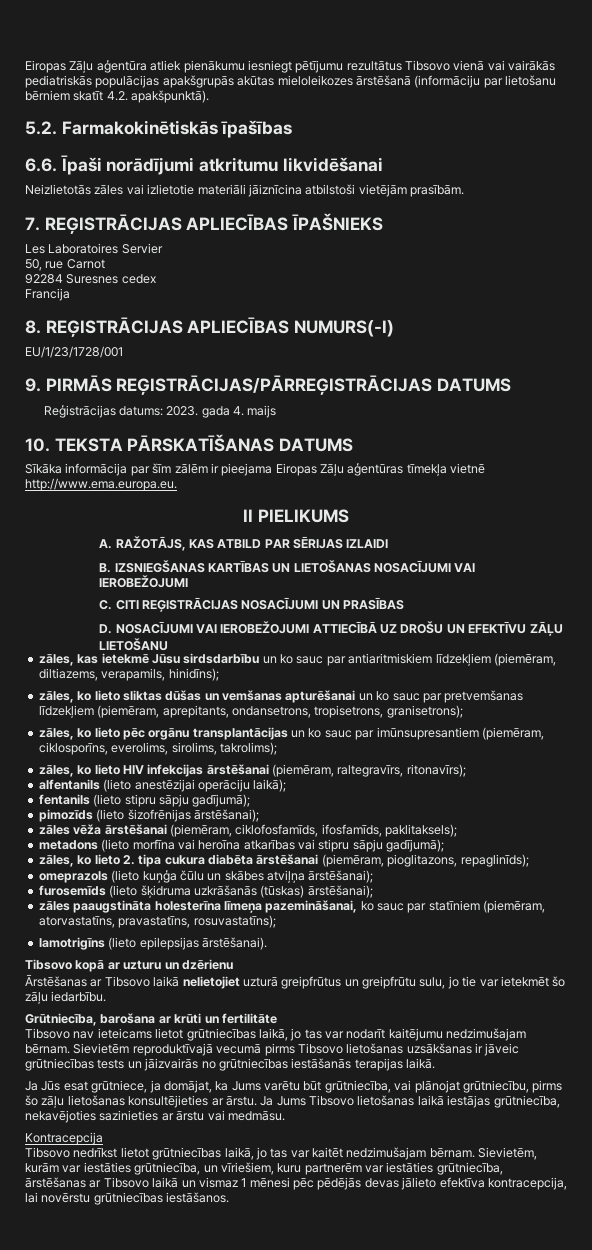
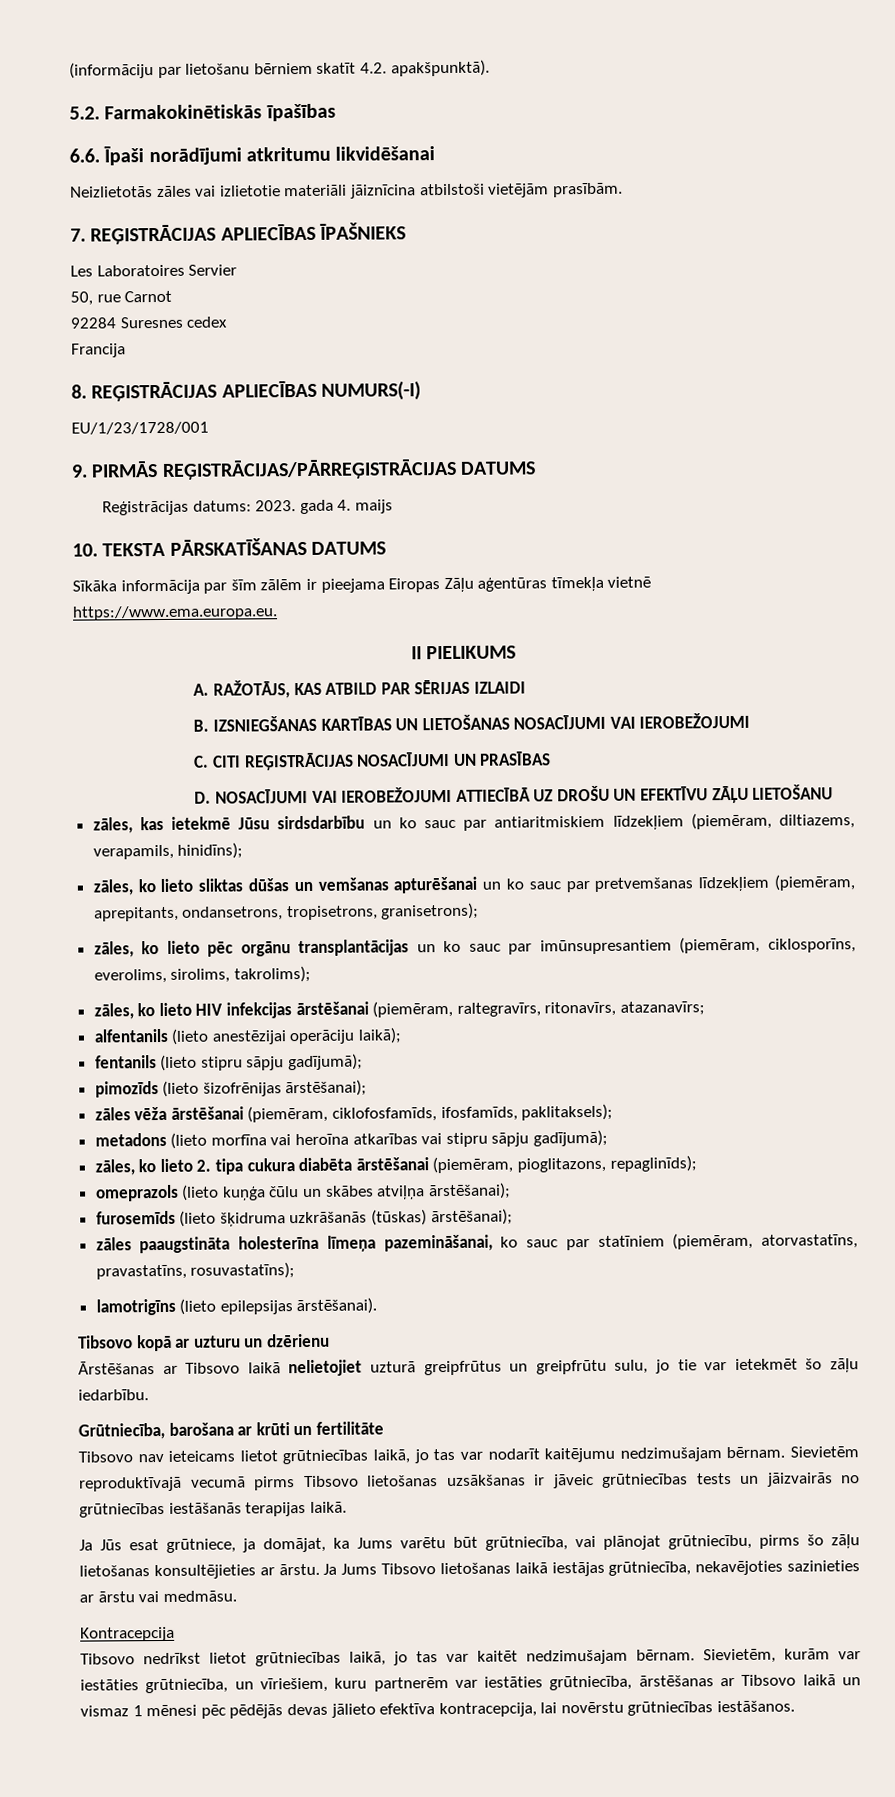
- Eiropas Zāļu aģentūra atliek pienākumu iesniegt pētījumu rezultātus Tibsovo vienā vai vairākās pediatriskās populācijas apakšgrupās akūtas mieloleikozes ārstēšanā (informāciju par lietošanu bērniem skatīt 4.2. apakšpunktā).
+ (informāciju par lietošanu bērniem skatīt 4.2. apakšpunktā).
- Sīkāka informācija par šīm zālēm ir pieejama Eiropas Zāļu aģentūras tīmekļa vietnē http://www.ema.europa.eu.
+ Sīkāka informācija par šīm zālēm ir pieejama Eiropas Zāļu aģentūras tīmekļa vietnē https://www.ema.europa.eu.
- zāles, ko lieto HIV infekcijas ārstēšanai (piemēram, raltegravīrs, ritonavīrs);
+ zāles, ko lieto HIV infekcijas ārstēšanai (piemēram, raltegravīrs, ritonavīrs, atazanavīrs;

